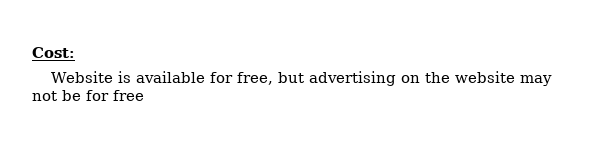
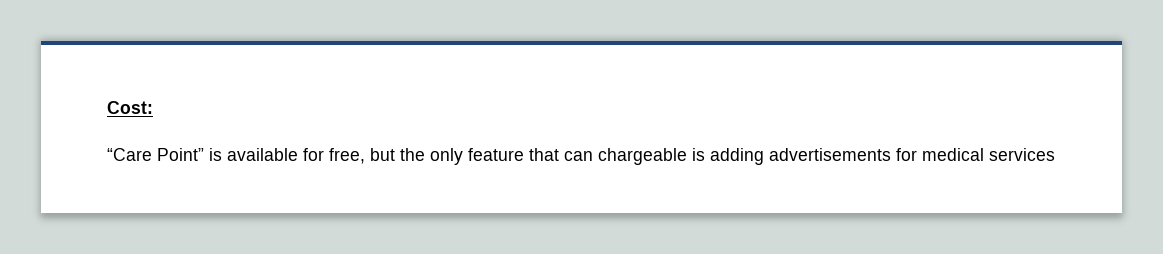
- Website is available for free, but advertising on the website may not be for free
+ “Care Point” is available for free, but the only feature that can chargeable is adding advertisements for medical services

